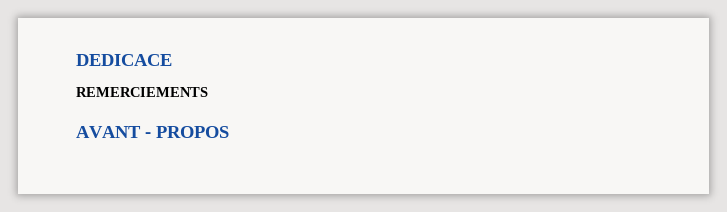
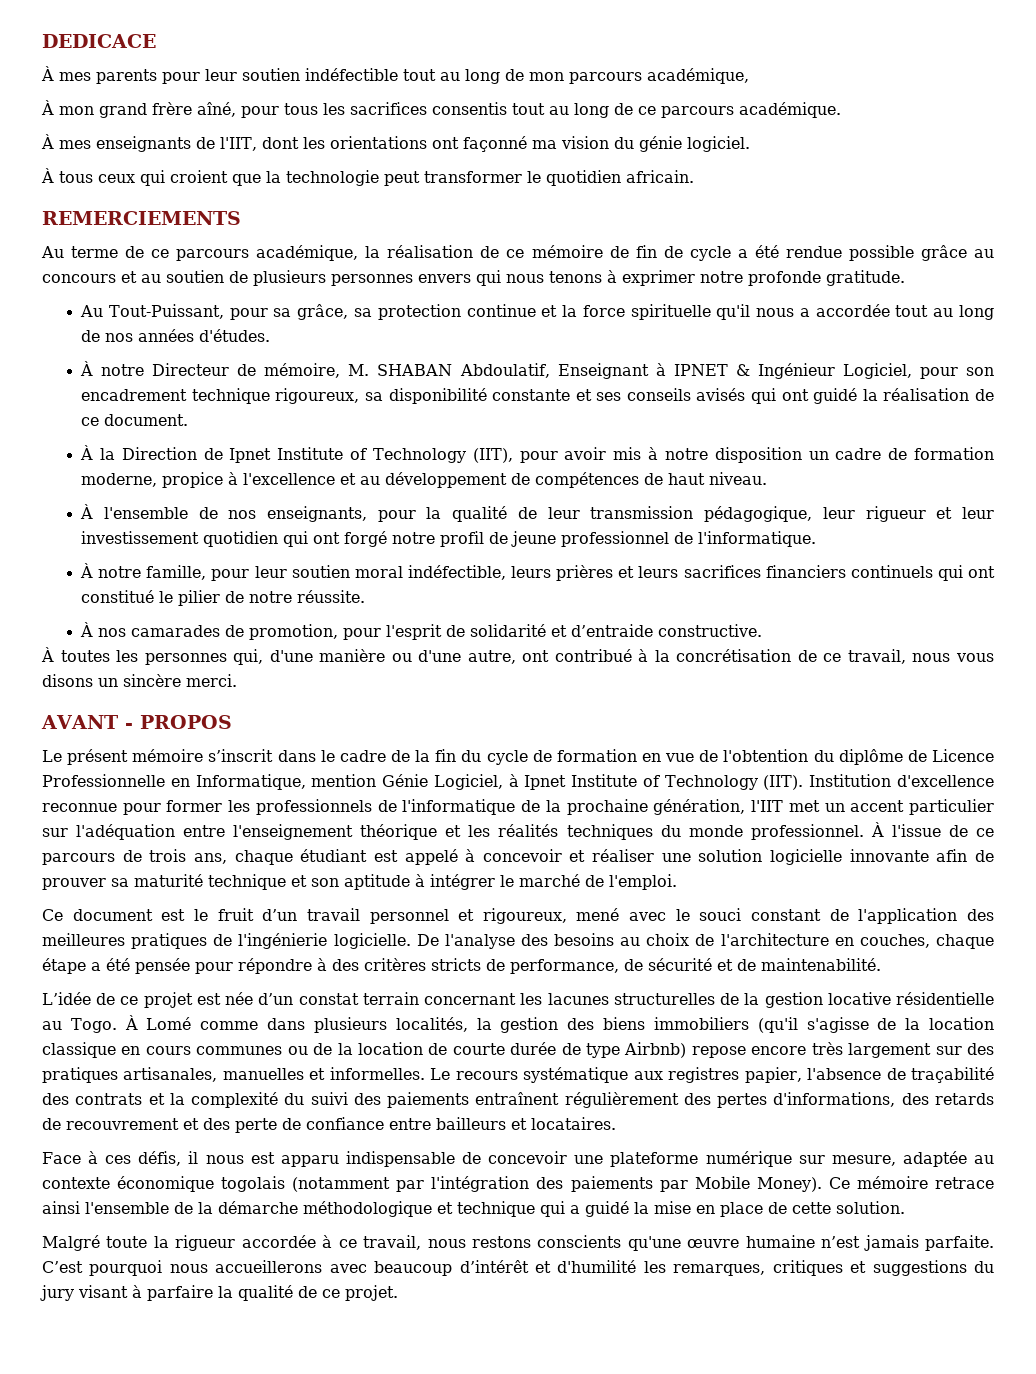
+ À mes parents pour leur soutien indéfectible tout au long de mon parcours académique,
+ À mon grand frère aîné, pour tous les sacrifices consentis tout au long de ce parcours académique.
+ À mes enseignants de l'IIT, dont les orientations ont façonné ma vision du génie logiciel.
+ À tous ceux qui croient que la technologie peut transformer le quotidien africain.
  REMERCIEMENTS
+ Au terme de ce parcours académique, la réalisation de ce mémoire de fin de cycle a été rendue possible grâce au concours et au soutien de plusieurs personnes envers qui nous tenons à exprimer notre profonde gratitude.
+ Au Tout-Puissant, pour sa grâce, sa protection continue et la force spirituelle qu'il nous a accordée tout au long de nos années d'études.
+ À notre Directeur de mémoire, M. SHABAN Abdoulatif, Enseignant à IPNET & Ingénieur Logiciel, pour son encadrement technique rigoureux, sa disponibilité constante et ses conseils avisés qui ont guidé la réalisation de ce document.
+ À la Direction de Ipnet Institute of Technology (IIT), pour avoir mis à notre disposition un cadre de formation moderne, propice à l'excellence et au développement de compétences de haut niveau.
+ À l'ensemble de nos enseignants, pour la qualité de leur transmission pédagogique, leur rigueur et leur investissement quotidien qui ont forgé notre profil de jeune professionnel de l'informatique.
+ À notre famille, pour leur soutien moral indéfectible, leurs prières et leurs sacrifices financiers continuels qui ont constitué le pilier de notre réussite.
+ À nos camarades de promotion, pour l'esprit de solidarité et d’entraide constructive.
+ À toutes les personnes qui, d'une manière ou d'une autre, ont contribué à la concrétisation de ce travail, nous vous disons un sincère merci.
  AVANT - PROPOS
+ Le présent mémoire s’inscrit dans le cadre de la fin du cycle de formation en vue de l'obtention du diplôme de Licence Professionnelle en Informatique, mention Génie Logiciel, à Ipnet Institute of Technology (IIT). Institution d'excellence reconnue pour former les professionnels de l'informatique de la prochaine génération, l'IIT met un accent particulier sur l'adéquation entre l'enseignement théorique et les réalités techniques du monde professionnel. À l'issue de ce parcours de trois ans, chaque étudiant est appelé à concevoir et réaliser une solution logicielle innovante afin de prouver sa maturité technique et son aptitude à intégrer le marché de l'emploi.
+ Ce document est le fruit d’un travail personnel et rigoureux, mené avec le souci constant de l'application des meilleures pratiques de l'ingénierie logicielle. De l'analyse des besoins au choix de l'architecture en couches, chaque étape a été pensée pour répondre à des critères stricts de performance, de sécurité et de maintenabilité.
+ L’idée de ce projet est née d’un constat terrain concernant les lacunes structurelles de la gestion locative résidentielle au Togo. À Lomé comme dans plusieurs localités, la gestion des biens immobiliers (qu'il s'agisse de la location classique en cours communes ou de la location de courte durée de type Airbnb) repose encore très largement sur des pratiques artisanales, manuelles et informelles. Le recours systématique aux registres papier, l'absence de traçabilité des contrats et la complexité du suivi des paiements entraînent régulièrement des pertes d'informations, des retards de recouvrement et des perte de confiance entre bailleurs et locataires.
+ Face à ces défis, il nous est apparu indispensable de concevoir une plateforme numérique sur mesure, adaptée au contexte économique togolais (notamment par l'intégration des paiements par Mobile Money). Ce mémoire retrace ainsi l'ensemble de la démarche méthodologique et technique qui a guidé la mise en place de cette solution.
+ Malgré toute la rigueur accordée à ce travail, nous restons conscients qu'une œuvre humaine n’est jamais parfaite. C’est pourquoi nous accueillerons avec beaucoup d’intérêt et d'humilité les remarques, critiques et suggestions du jury visant à parfaire la qualité de ce projet.

